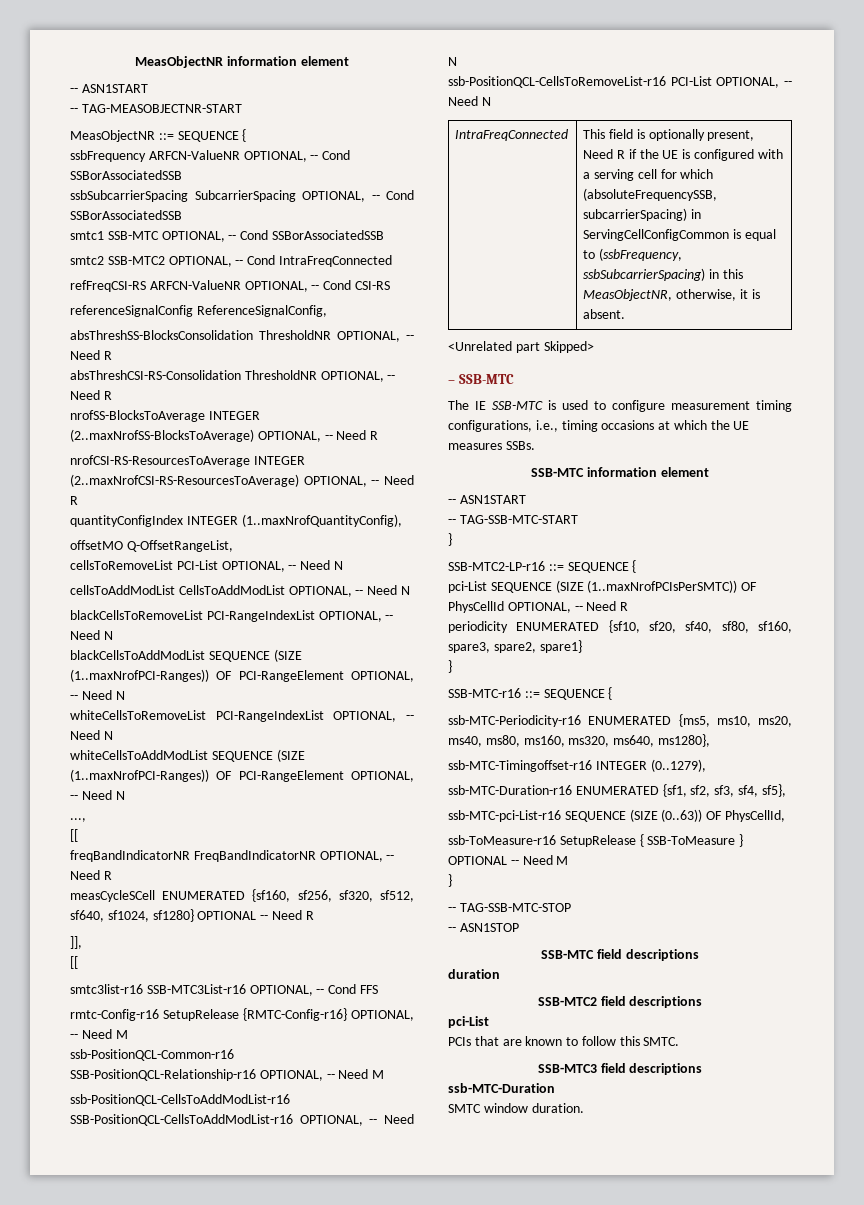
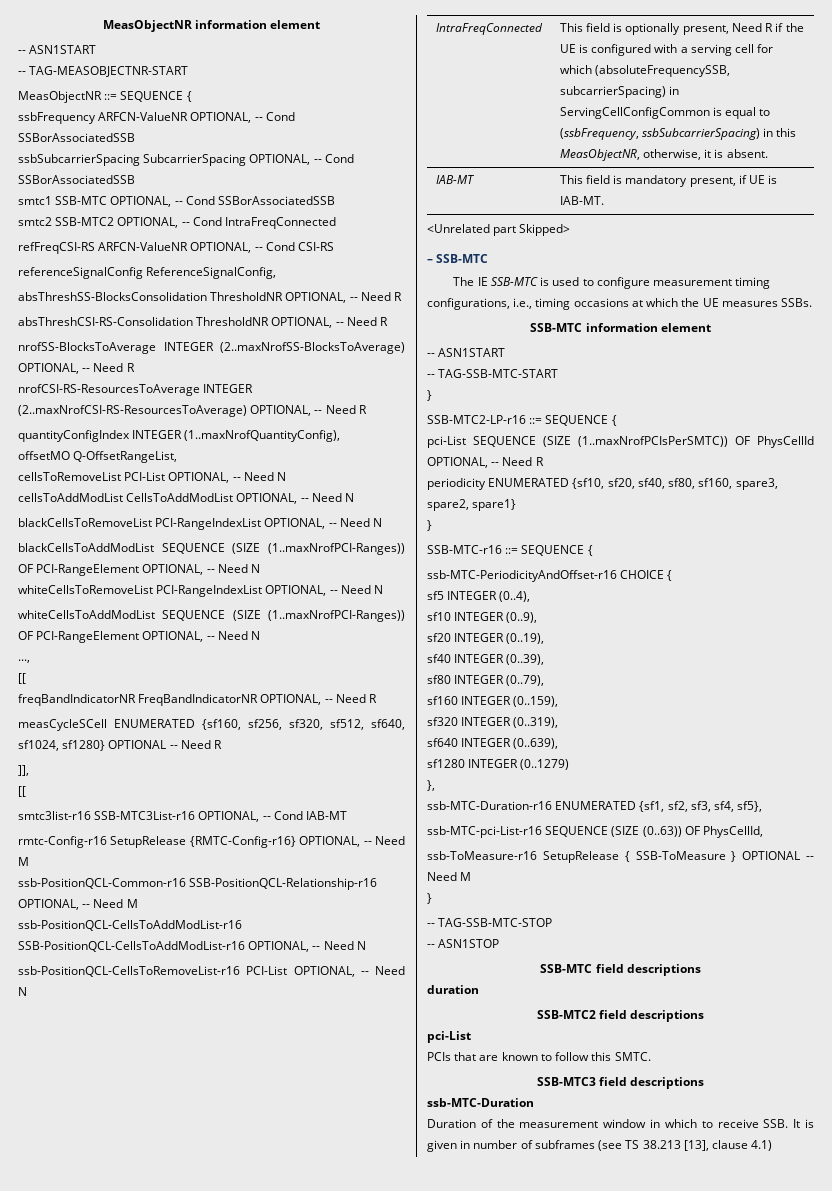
- smtc3list-r16 SSB-MTC3List-r16 OPTIONAL, -- Cond FFS
+ smtc3list-r16 SSB-MTC3List-r16 OPTIONAL, -- Cond IAB-MT
+ IAB-MT | This field is mandatory present, if UE is IAB-MT.
- ssb-MTC-Periodicity-r16 ENUMERATED {ms5, ms10, ms20, ms40, ms80, ms160, ms320, ms640, ms1280},
- ssb-MTC-Timingoffset-r16 INTEGER (0..1279),
+ ssb-MTC-PeriodicityAndOffset-r16 CHOICE {
+ sf5 INTEGER (0..4),
+ sf10 INTEGER (0..9),
+ sf20 INTEGER (0..19),
+ sf40 INTEGER (0..39),
+ sf80 INTEGER (0..79),
+ sf160 INTEGER (0..159),
+ sf320 INTEGER (0..319),
+ sf640 INTEGER (0..639),
+ sf1280 INTEGER (0..1279)
+ },
- SMTC window duration.
+ Duration of the measurement window in which to receive SSB. It is given in number of subframes (see TS 38.213 [13], clause 4.1)

